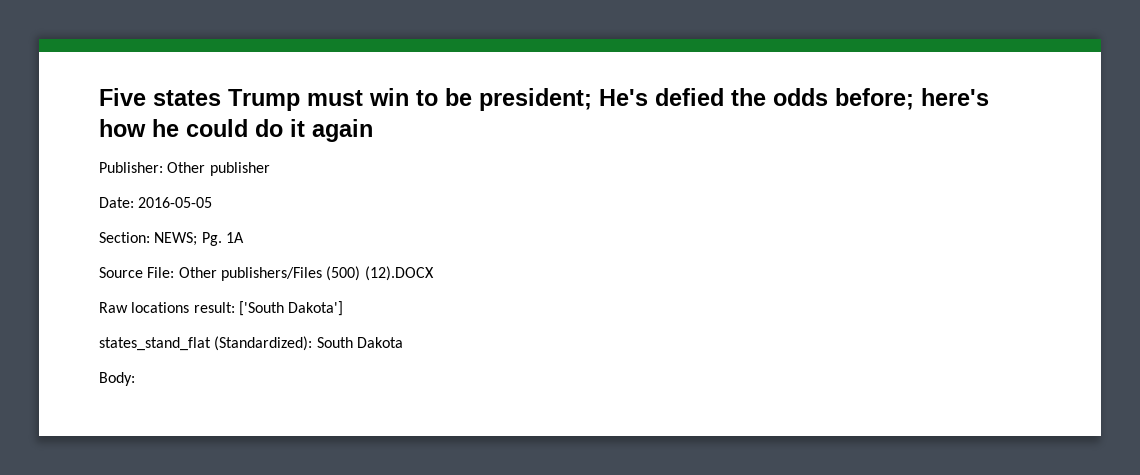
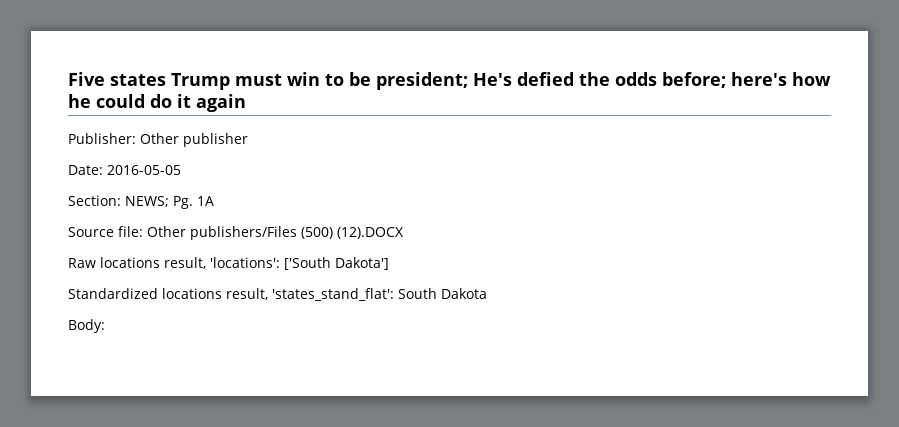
- Source File: Other publishers/Files (500) (12).DOCX
+ Source file: Other publishers/Files (500) (12).DOCX
- Raw locations result: ['South Dakota']
+ Raw locations result, 'locations': ['South Dakota']
- states_stand_flat (Standardized): South Dakota
+ Standardized locations result, 'states_stand_flat': South Dakota

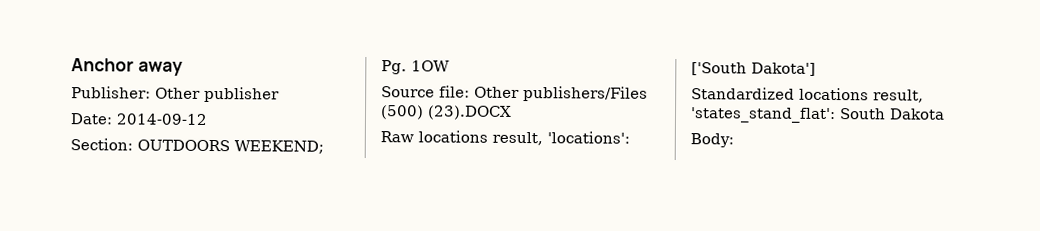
- Five states Trump must win to be president; He's defied the odds before; here's how he could do it again
+ Anchor away
- Date: 2016-05-05
+ Date: 2014-09-12
- Section: NEWS; Pg. 1A
+ Section: OUTDOORS WEEKEND; Pg. 1OW
- Source file: Other publishers/Files (500) (12).DOCX
+ Source file: Other publishers/Files (500) (23).DOCX

